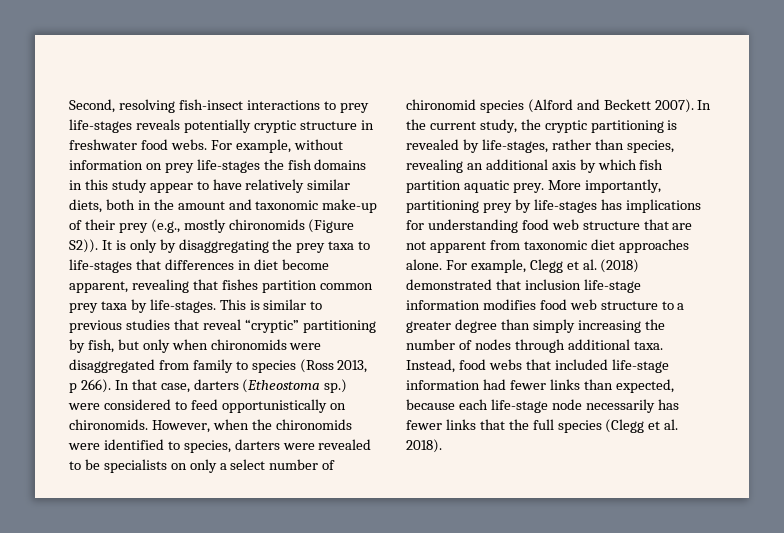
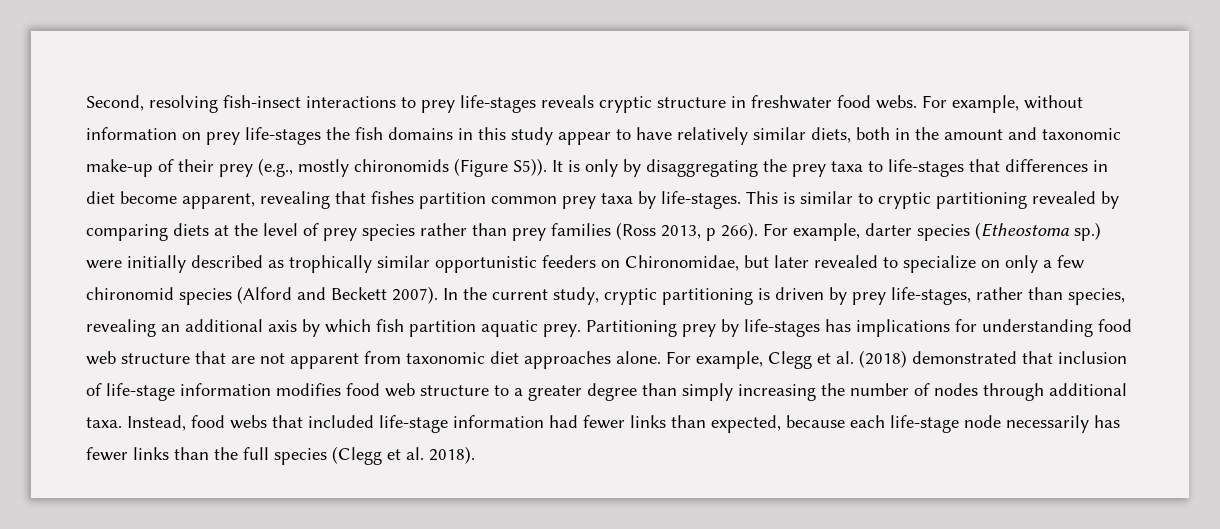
- Second, resolving fish-insect interactions to prey life-stages reveals potentially cryptic structure in freshwater food webs.
+ Second, resolving fish-insect interactions to prey life-stages reveals cryptic structure in freshwater food webs.
- For example, without information on prey life-stages the fish domains in this study appear to have relatively similar diets, both in the amount and taxonomic make-up of their prey (e.g., mostly chironomids (Figure S2)).
+ For example, without information on prey life-stages the fish domains in this study appear to have relatively similar diets, both in the amount and taxonomic make-up of their prey (e.g., mostly chironomids (Figure S5)).
- This is similar to previous studies that reveal “cryptic” partitioning by fish, but only when chironomids were disaggregated from family to species (Ross 2013, p 266). In that case, darters (Etheostoma sp.) were considered to feed opportunistically on chironomids. However, when the chironomids were identified to species, darters were revealed to be specialists on only a select number of chironomid species (Alford and Beckett 2007).
+ This is similar to cryptic partitioning revealed by comparing diets at the level of prey species rather than prey families (Ross 2013, p 266). For example, darter species (Etheostoma sp.) were initially described as trophically similar opportunistic feeders on Chironomidae, but later revealed to specialize on only a few chironomid species (Alford and Beckett 2007).
- In the current study, the cryptic partitioning is revealed by life-stages, rather than species, revealing an additional axis by which fish partition aquatic prey.
+ In the current study, cryptic partitioning is driven by prey life-stages, rather than species, revealing an additional axis by which fish partition aquatic prey.
- More importantly, partitioning prey by life-stages has implications for understanding food web structure that are not apparent from taxonomic diet approaches alone.
+ Partitioning prey by life-stages has implications for understanding food web structure that are not apparent from taxonomic diet approaches alone.
- For example, Clegg et al. (2018) demonstrated that inclusion life-stage information modifies food web structure to a greater degree than simply increasing the number of nodes through additional taxa.
+ For example, Clegg et al. (2018) demonstrated that inclusion of life-stage information modifies food web structure to a greater degree than simply increasing the number of nodes through additional taxa.
- Instead, food webs that included life-stage information had fewer links than expected, because each life-stage node necessarily has fewer links that the full species (Clegg et al. 2018).
+ Instead, food webs that included life-stage information had fewer links than expected, because each life-stage node necessarily has fewer links than the full species (Clegg et al. 2018).

